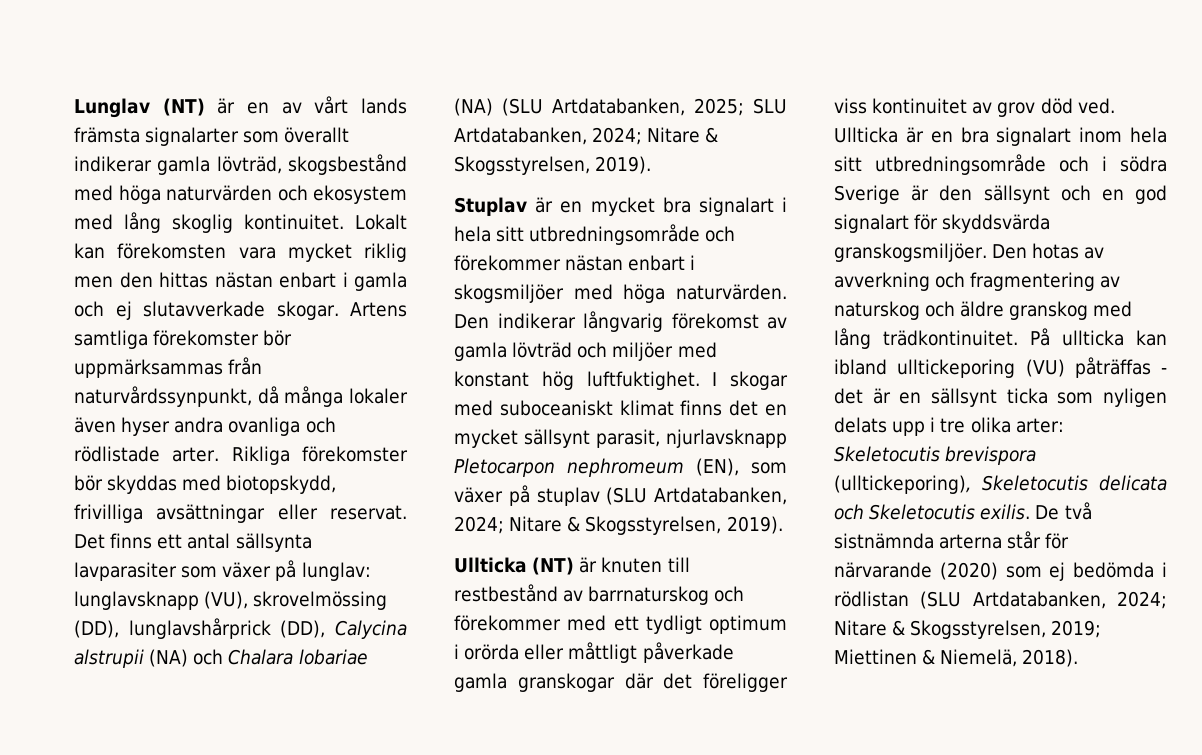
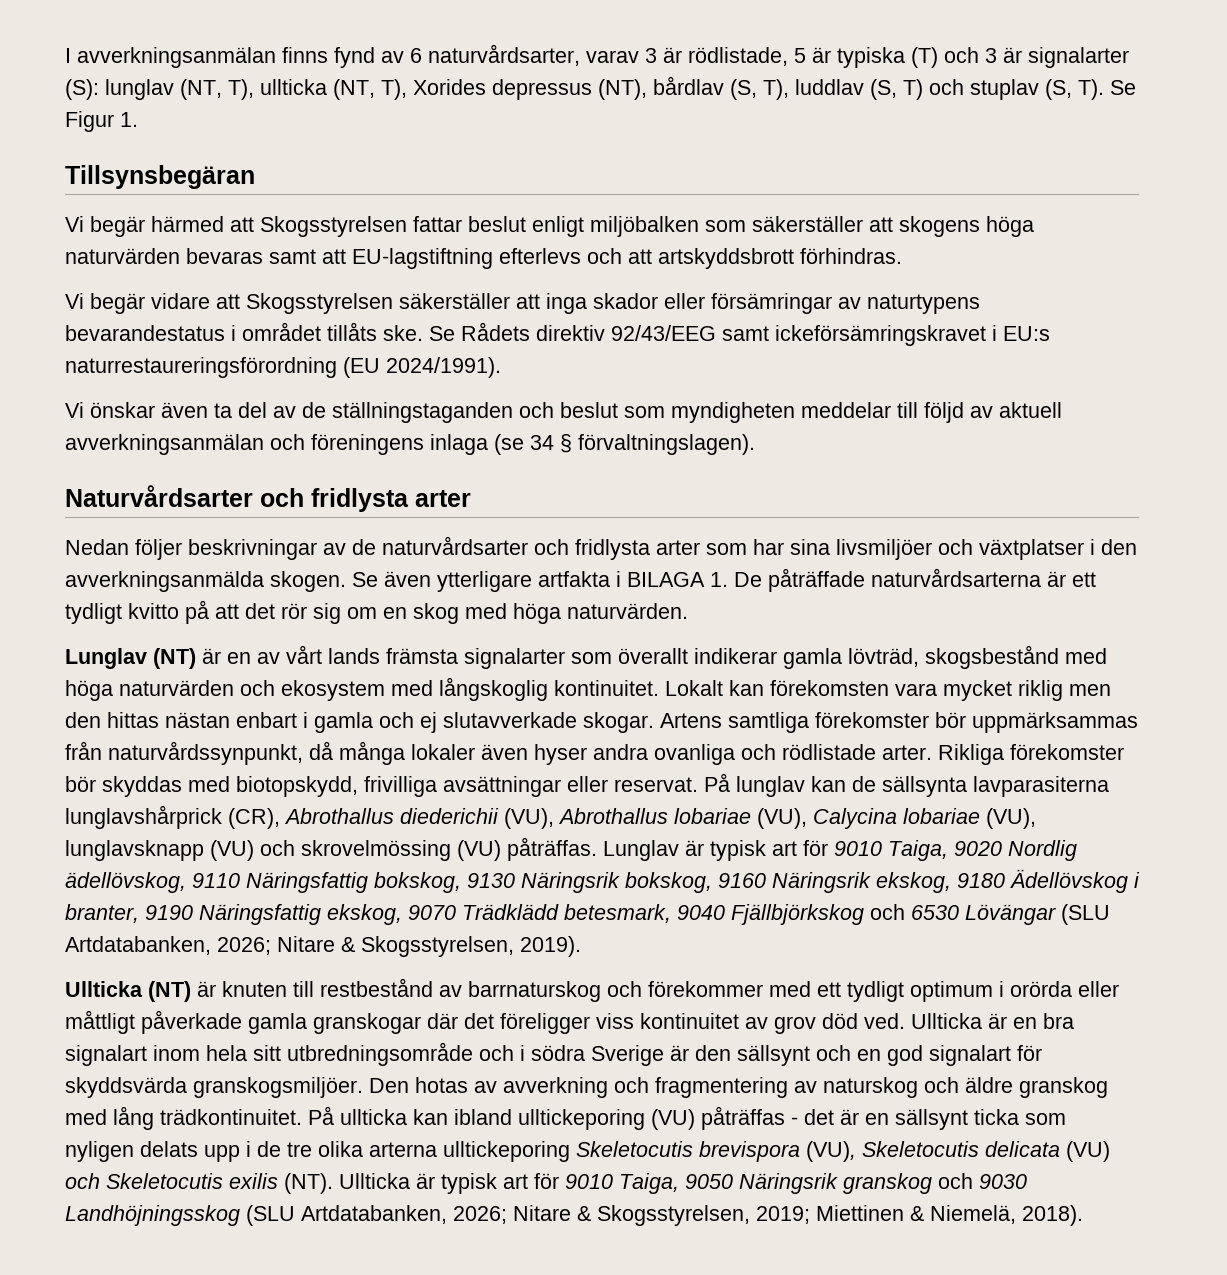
+ I avverkningsanmälan finns fynd av 6 naturvårdsarter, varav 3 är rödlistade, 5 är typiska (T) och 3 är signalarter (S): lunglav (NT, T), ullticka (NT, T), Xorides depressus (NT), bårdlav (S, T), luddlav (S, T) och stuplav (S, T). Se Figur 1.
+ Tillsynsbegäran
+ Vi begär härmed att Skogsstyrelsen fattar beslut enligt miljöbalken som säkerställer att skogens höga naturvärden bevaras samt att EU-lagstiftning efterlevs och att artskyddsbrott förhindras.
+ Vi begär vidare att Skogsstyrelsen säkerställer att inga skador eller försämringar av naturtypens bevarandestatus i området tillåts ske. Se Rådets direktiv 92/43/EEG samt ickeförsämringskravet i EU:s naturrestaureringsförordning (EU 2024/1991).
+ Vi önskar även ta del av de ställningstaganden och beslut som myndigheten meddelar till följd av aktuell avverkningsanmälan och föreningens inlaga (se 34 § förvaltningslagen).
+ Naturvårdsarter och fridlysta arter
+ Nedan följer beskrivningar av de naturvårdsarter och fridlysta arter som har sina livsmiljöer och växtplatser i den avverkningsanmälda skogen. Se även ytterligare artfakta i BILAGA 1. De påträffade naturvårdsarterna är ett tydligt kvitto på att det rör sig om en skog med höga naturvärden.
- Lunglav (NT) är en av vårt lands främsta signalarter som överallt indikerar gamla lövträd, skogsbestånd med höga naturvärden och ekosystem med lång skoglig kontinuitet.
+ Lunglav (NT) är en av vårt lands främsta signalarter som överallt indikerar gamla lövträd, skogsbestånd med höga naturvärden och ekosystem med långskoglig kontinuitet.
- Det finns ett antal sällsynta lavparasiter som växer på lunglav: lunglavsknapp (VU), skrovelmössing (DD), lunglavshårprick (DD), Calycina alstrupii (NA) och Chalara lobariae (NA) (SLU Artdatabanken, 2025; SLU Artdatabanken, 2024; Nitare & Skogsstyrelsen, 2019).
- Stuplav är en mycket bra signalart i hela sitt utbredningsområde och förekommer nästan enbart i skogsmiljöer med höga naturvärden. Den indikerar långvarig förekomst av gamla lövträd och miljöer med konstant hög luftfuktighet. I skogar med suboceaniskt klimat finns det en mycket sällsynt parasit, njurlavsknapp Pletocarpon nephromeum (EN), som växer på stuplav (SLU Artdatabanken, 2024; Nitare & Skogsstyrelsen, 2019).
+ På lunglav kan de sällsynta lavparasiterna lunglavshårprick (CR), Abrothallus diederichii (VU), Abrothallus lobariae (VU), Calycina lobariae (VU), lunglavsknapp (VU) och skrovelmössing (VU) påträffas. Lunglav är typisk art för 9010 Taiga, 9020 Nordlig ädellövskog, 9110 Näringsfattig bokskog, 9130 Näringsrik bokskog, 9160 Näringsrik ekskog, 9180 Ädellövskog i branter, 9190 Näringsfattig ekskog, 9070 Trädklädd betesmark, 9040 Fjällbjörkskog och 6530 Lövängar (SLU Artdatabanken, 2026; Nitare & Skogsstyrelsen, 2019).
- På ullticka kan ibland ulltickeporing (VU) påträffas - det är en sällsynt ticka som nyligen delats upp i tre olika arter: Skeletocutis brevispora (ulltickeporing), Skeletocutis delicata och Skeletocutis exilis. De två sistnämnda arterna står för närvarande (2020) som ej bedömda i rödlistan (SLU Artdatabanken, 2024; Nitare & Skogsstyrelsen, 2019; Miettinen & Niemelä, 2018).
+ På ullticka kan ibland ulltickeporing (VU) påträffas - det är en sällsynt ticka som nyligen delats upp i de tre olika arterna ulltickeporing Skeletocutis brevispora (VU), Skeletocutis delicata (VU) och Skeletocutis exilis (NT). Ullticka är typisk art för 9010 Taiga, 9050 Näringsrik granskog och 9030 Landhöjningsskog (SLU Artdatabanken, 2026; Nitare & Skogsstyrelsen, 2019; Miettinen & Niemelä, 2018).

